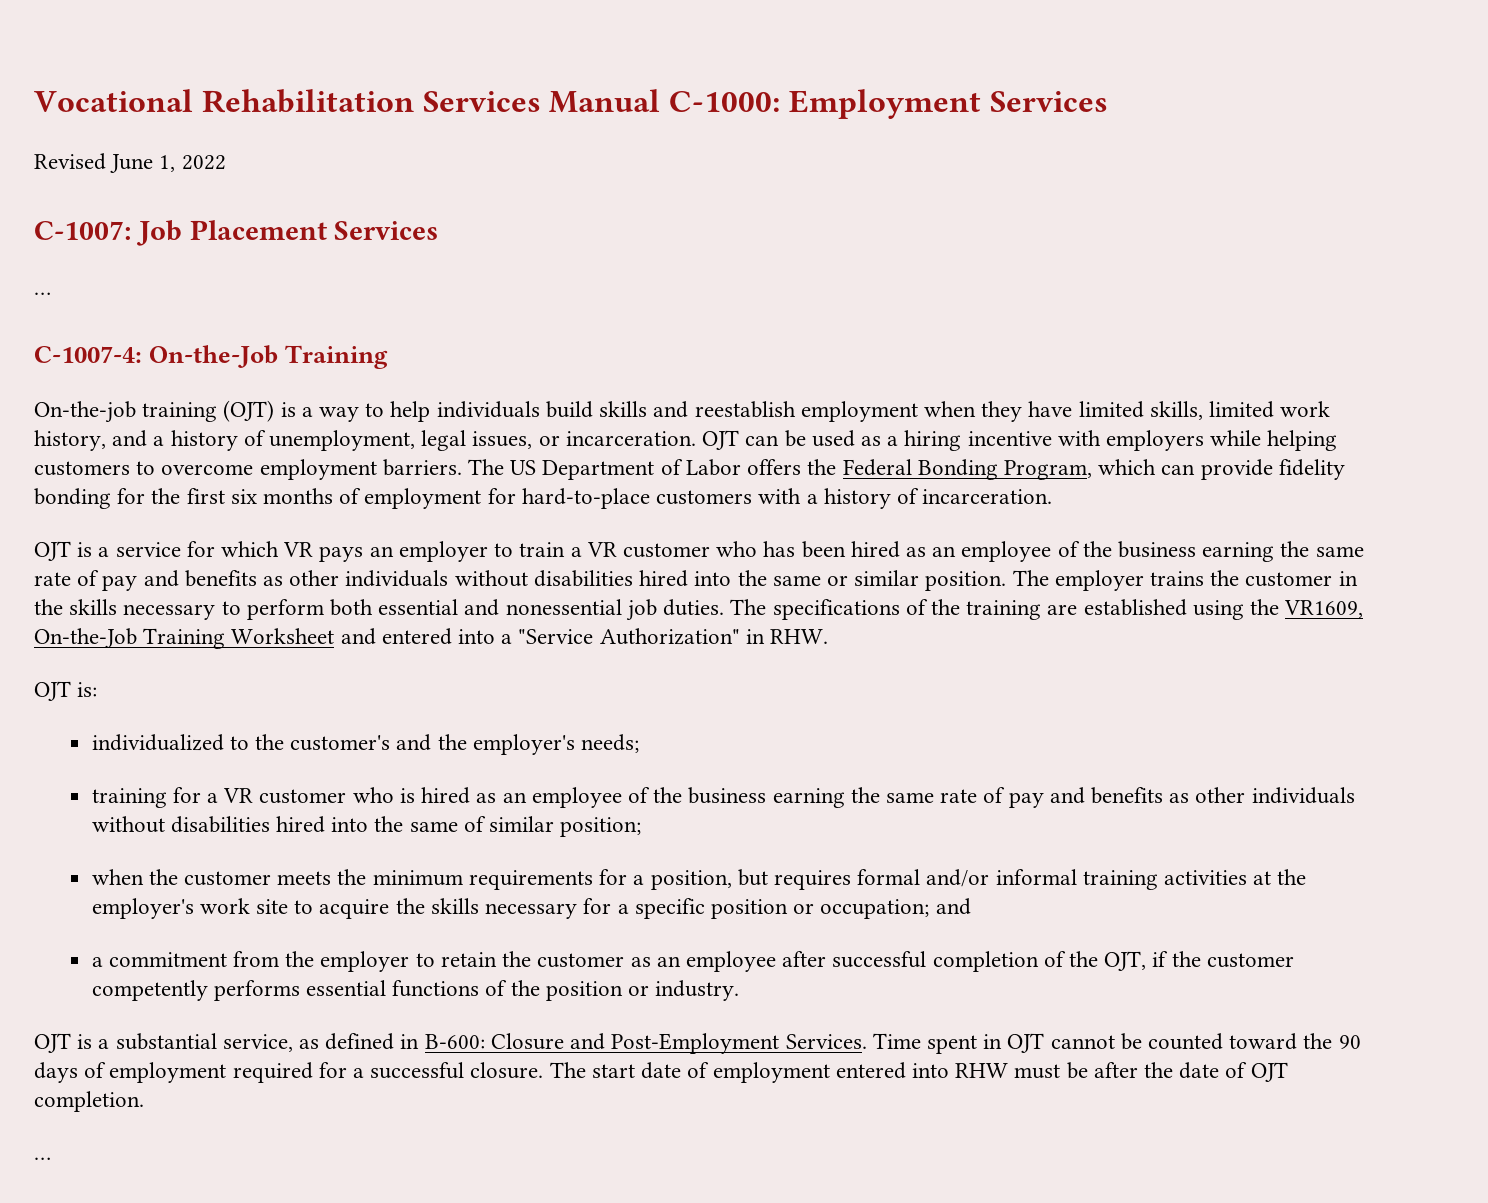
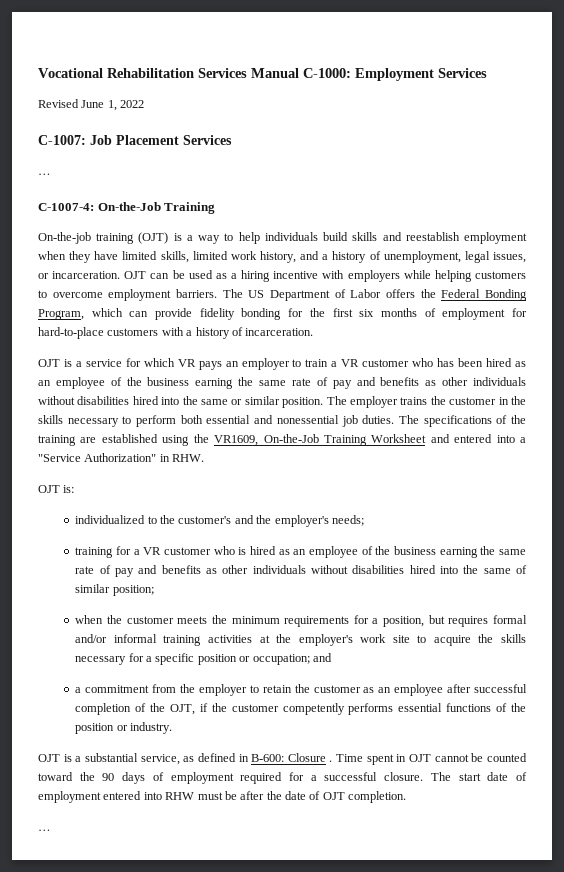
- OJT is a substantial service, as defined in B-600: Closure and Post-Employment Services.
+ OJT is a substantial service, as defined in B-600: Closure .

